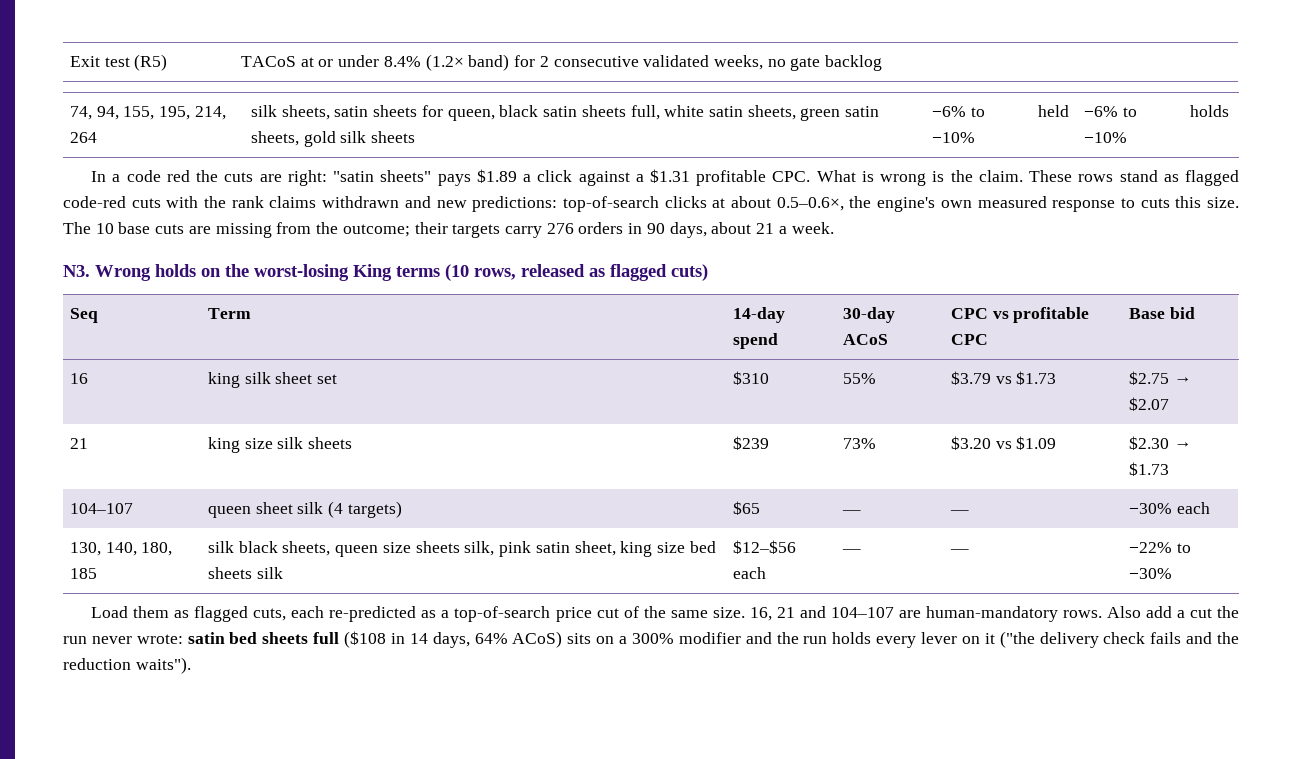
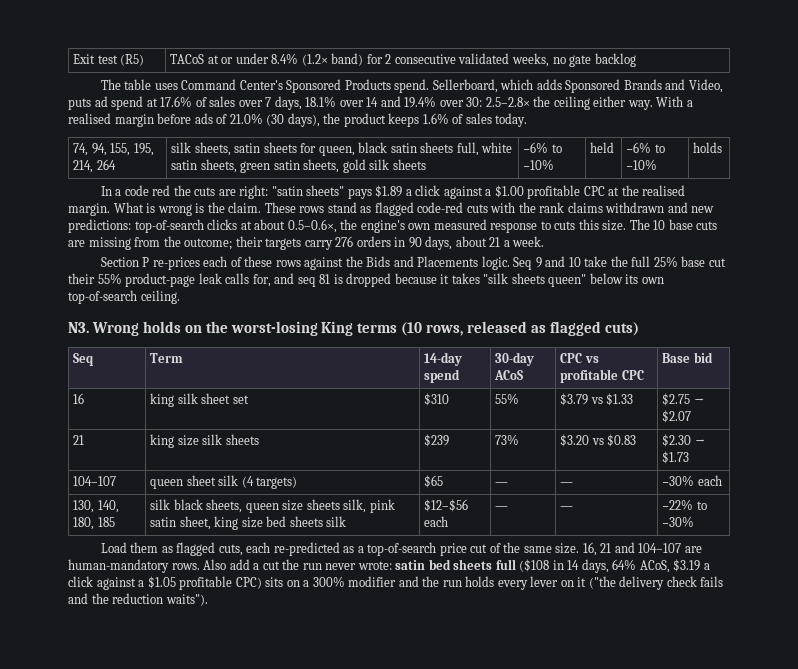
+ The table uses Command Center's Sponsored Products spend. Sellerboard, which adds Sponsored Brands and Video, puts ad spend at 17.6% of sales over 7 days, 18.1% over 14 and 19.4% over 30: 2.5–2.8× the ceiling either way. With a realised margin before ads of 21.0% (30 days), the product keeps 1.6% of sales today.
- In a code red the cuts are right: "satin sheets" pays $1.89 a click against a $1.31 profitable CPC. What is wrong is the claim.
+ In a code red the cuts are right: "satin sheets" pays $1.89 a click against a $1.00 profitable CPC at the realised margin. What is wrong is the claim.
+ Section P re-prices each of these rows against the Bids and Placements logic. Seq 9 and 10 take the full 25% base cut their 55% product-page leak calls for, and seq 81 is dropped because it takes "silk sheets queen" below its own top-of-search ceiling.
- 16 | king silk sheet set | $310 | 55% | $3.79 vs $1.73 | $2.75 → $2.07
+ 16 | king silk sheet set | $310 | 55% | $3.79 vs $1.33 | $2.75 → $2.07
- 21 | king size silk sheets | $239 | 73% | $3.20 vs $1.09 | $2.30 → $1.73
+ 21 | king size silk sheets | $239 | 73% | $3.20 vs $0.83 | $2.30 → $1.73
- Also add a cut the run never wrote: satin bed sheets full ($108 in 14 days, 64% ACoS) sits on a 300% modifier and the run holds every lever on it ("the delivery check fails and the reduction waits").
+ Also add a cut the run never wrote: satin bed sheets full ($108 in 14 days, 64% ACoS, $3.19 a click against a $1.05 profitable CPC) sits on a 300% modifier and the run holds every lever on it ("the delivery check fails and the reduction waits").

